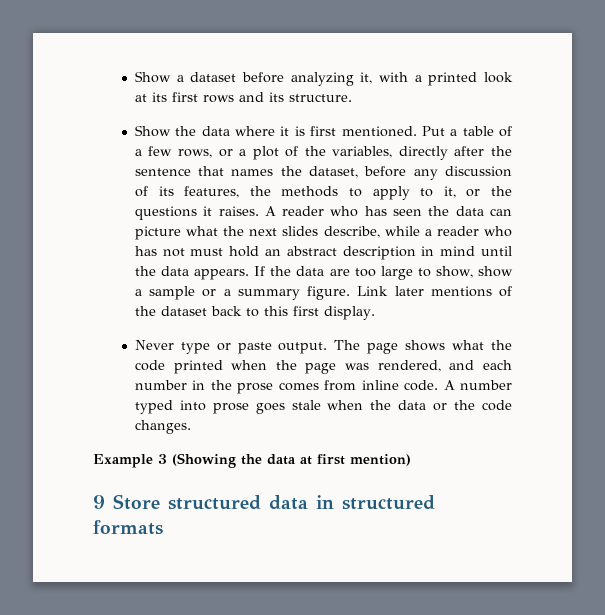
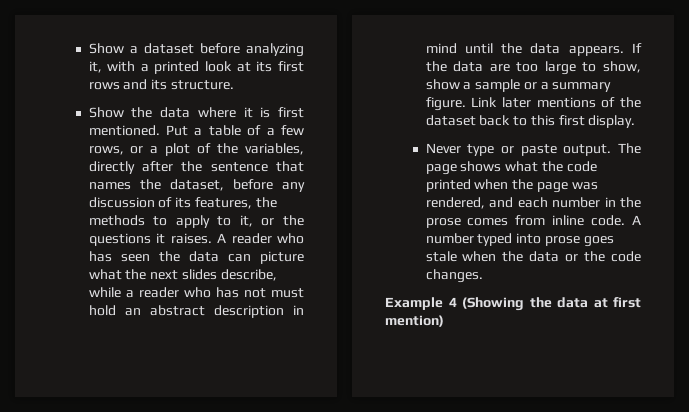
- Example 3 (Showing the data at first mention)
+ Example 4 (Showing the data at first mention)
- 9 Store structured data in structured formats

